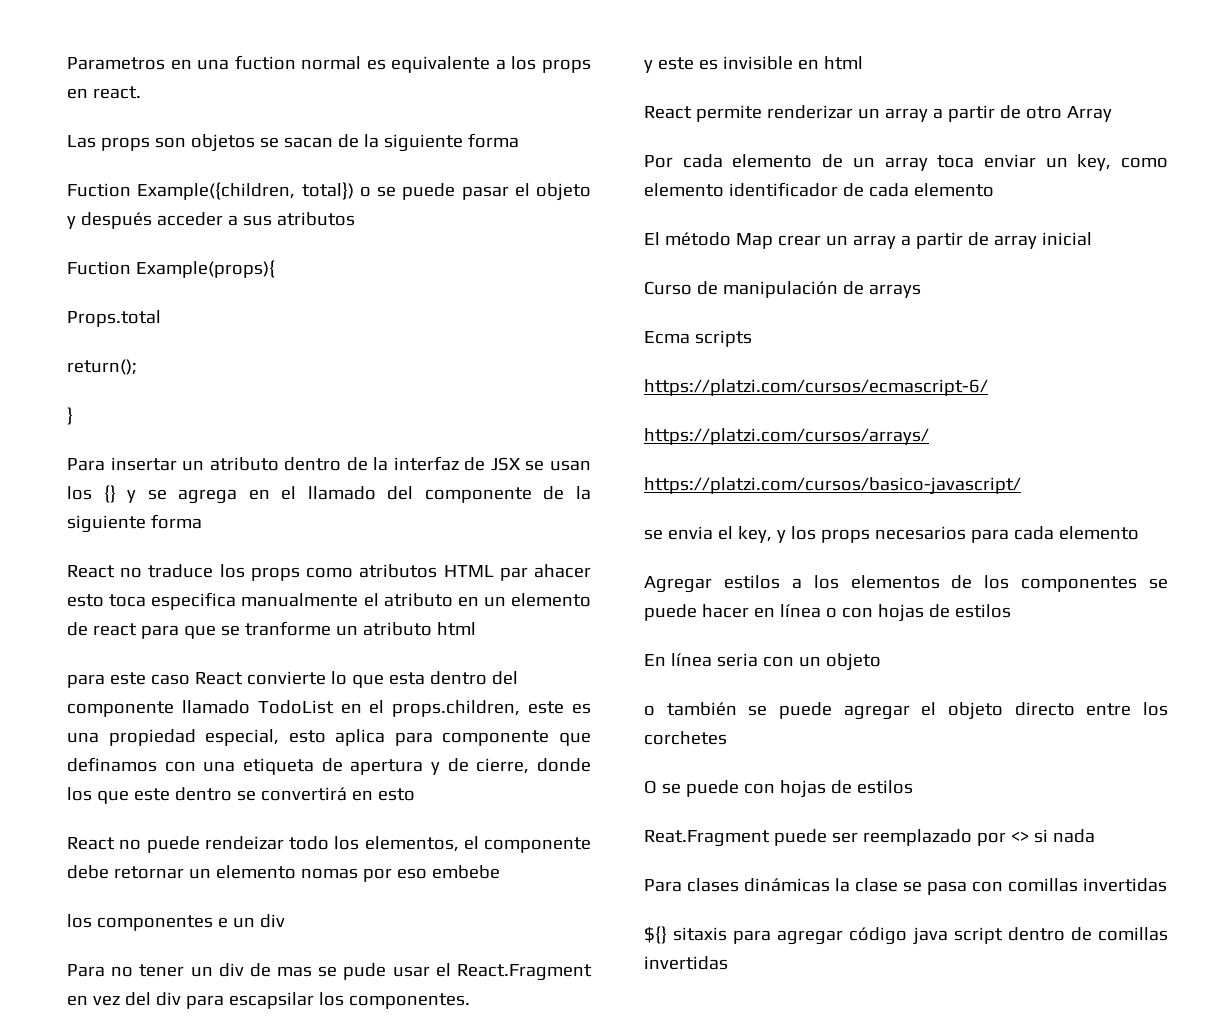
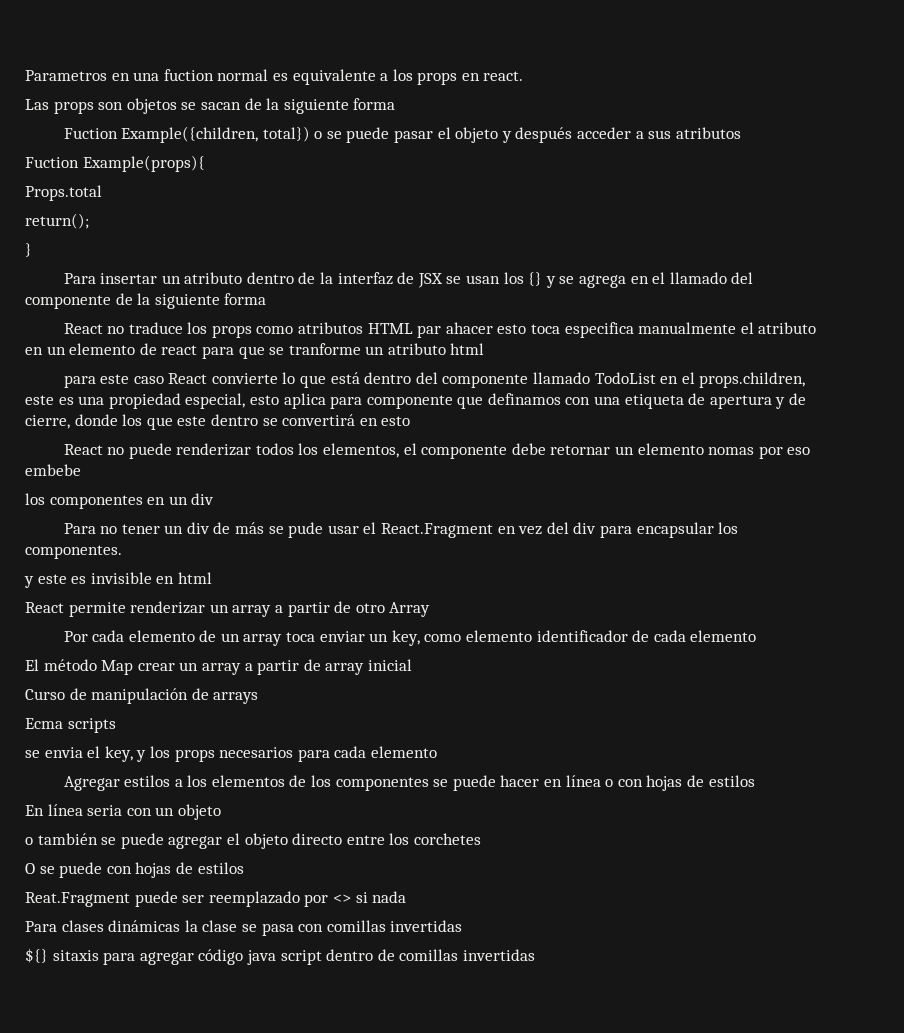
- para este caso React convierte lo que esta dentro del componente llamado TodoList en el props.children, este es una propiedad especial, esto aplica para componente que definamos con una etiqueta de apertura y de cierre, donde los que este dentro se convertirá en esto
+ para este caso React convierte lo que está dentro del componente llamado TodoList en el props.children, este es una propiedad especial, esto aplica para componente que definamos con una etiqueta de apertura y de cierre, donde los que este dentro se convertirá en esto
- React no puede rendeizar todo los elementos, el componente debe retornar un elemento nomas por eso embebe
+ React no puede renderizar todos los elementos, el componente debe retornar un elemento nomas por eso embebe
- los componentes e un div
+ los componentes en un div
- Para no tener un div de mas se pude usar el React.Fragment en vez del div para escapsilar los componentes.
+ Para no tener un div de más se pude usar el React.Fragment en vez del div para encapsular los componentes.
- https://platzi.com/cursos/ecmascript-6/
- https://platzi.com/cursos/arrays/
- https://platzi.com/cursos/basico-javascript/

